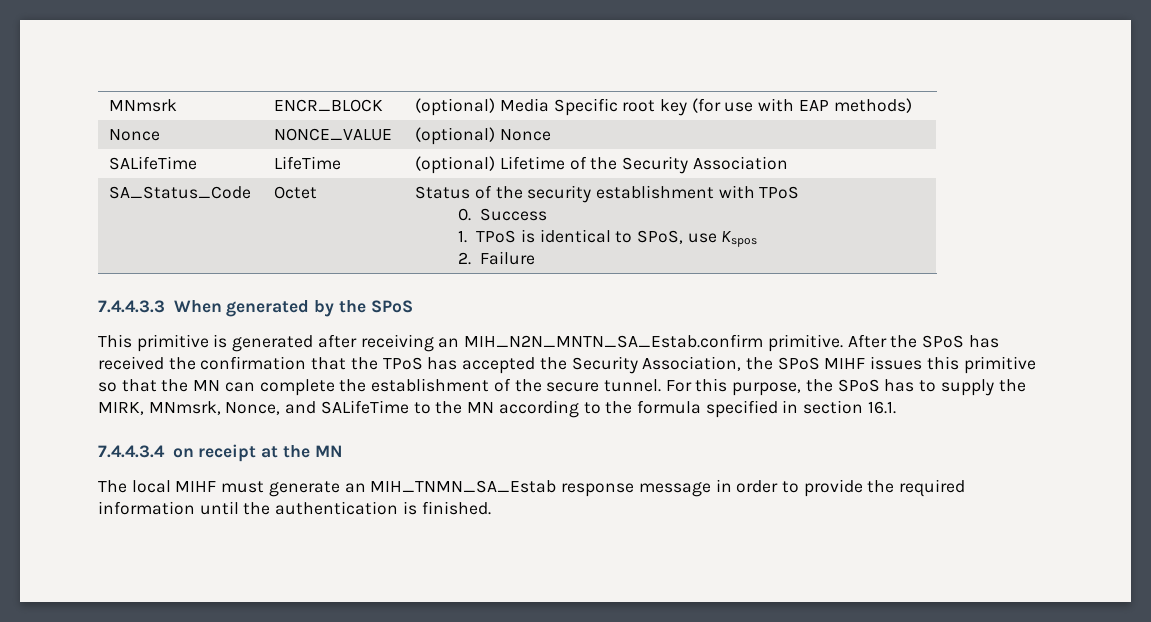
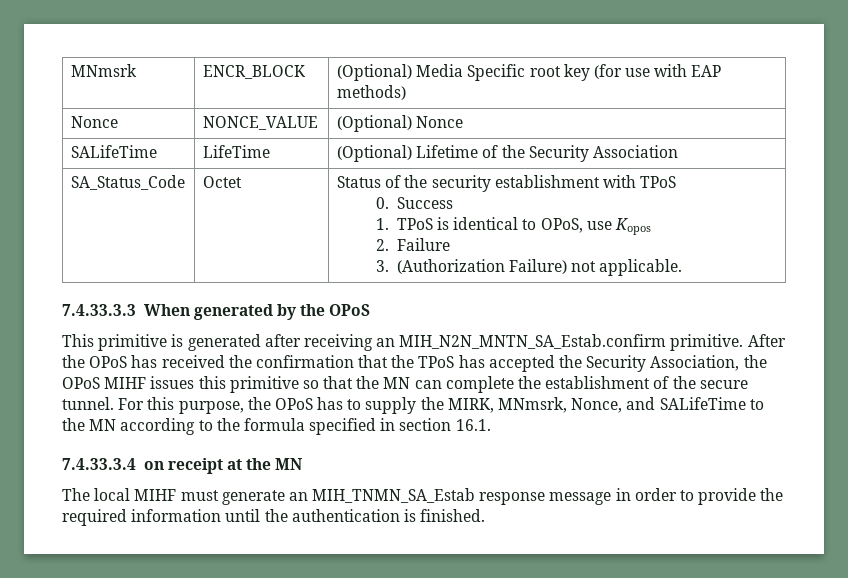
- MNmsrk | ENCR_BLOCK | (optional) Media Specific root key (for use with EAP methods)
+ MNmsrk | ENCR_BLOCK | (Optional) Media Specific root key (for use with EAP methods)
- Nonce | NONCE_VALUE | (optional) Nonce
+ Nonce | NONCE_VALUE | (Optional) Nonce
- SALifeTime | LifeTime | (optional) Lifetime of the Security Association
+ SALifeTime | LifeTime | (Optional) Lifetime of the Security Association
  SA_Status_Code | Octet | Status of the security establishment with TPoS
  0. Success
- 1. TPoS is identical to SPoS, use Kspos
+ 1. TPoS is identical to OPoS, use Kopos
  2. Failure
- 7.4.4.3.3 When generated by the SPoS
+ 3. (Authorization Failure) not applicable.
+ 7.4.33.3.3 When generated by the OPoS
- After the SPoS has received the confirmation that the TPoS has accepted the Security Association, the SPoS MIHF issues this primitive so that the MN can complete the establishment of the secure tunnel.
+ After the OPoS has received the confirmation that the TPoS has accepted the Security Association, the OPoS MIHF issues this primitive so that the MN can complete the establishment of the secure tunnel.
- For this purpose, the SPoS has to supply the MIRK, MNmsrk, Nonce, and SALifeTime to the MN according to the formula specified in section 16.1.
+ For this purpose, the OPoS has to supply the MIRK, MNmsrk, Nonce, and SALifeTime to the MN according to the formula specified in section 16.1.
- 7.4.4.3.4 on receipt at the MN
+ 7.4.33.3.4 on receipt at the MN

